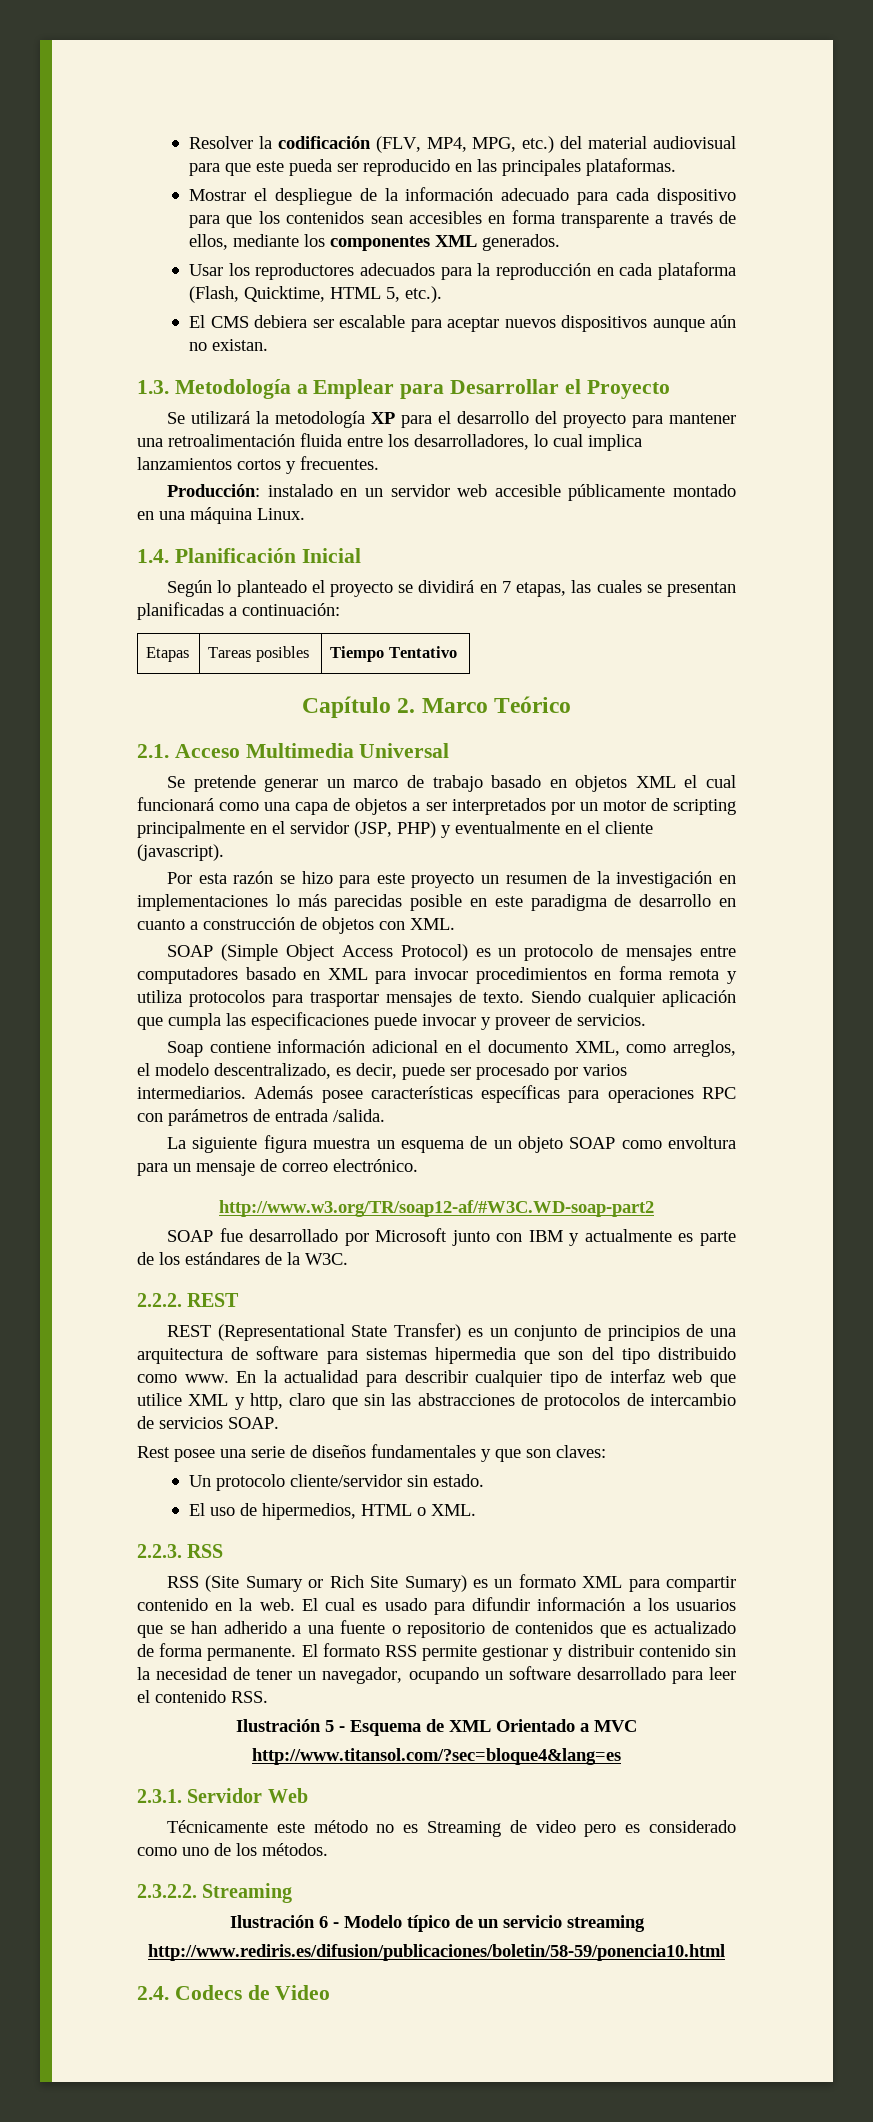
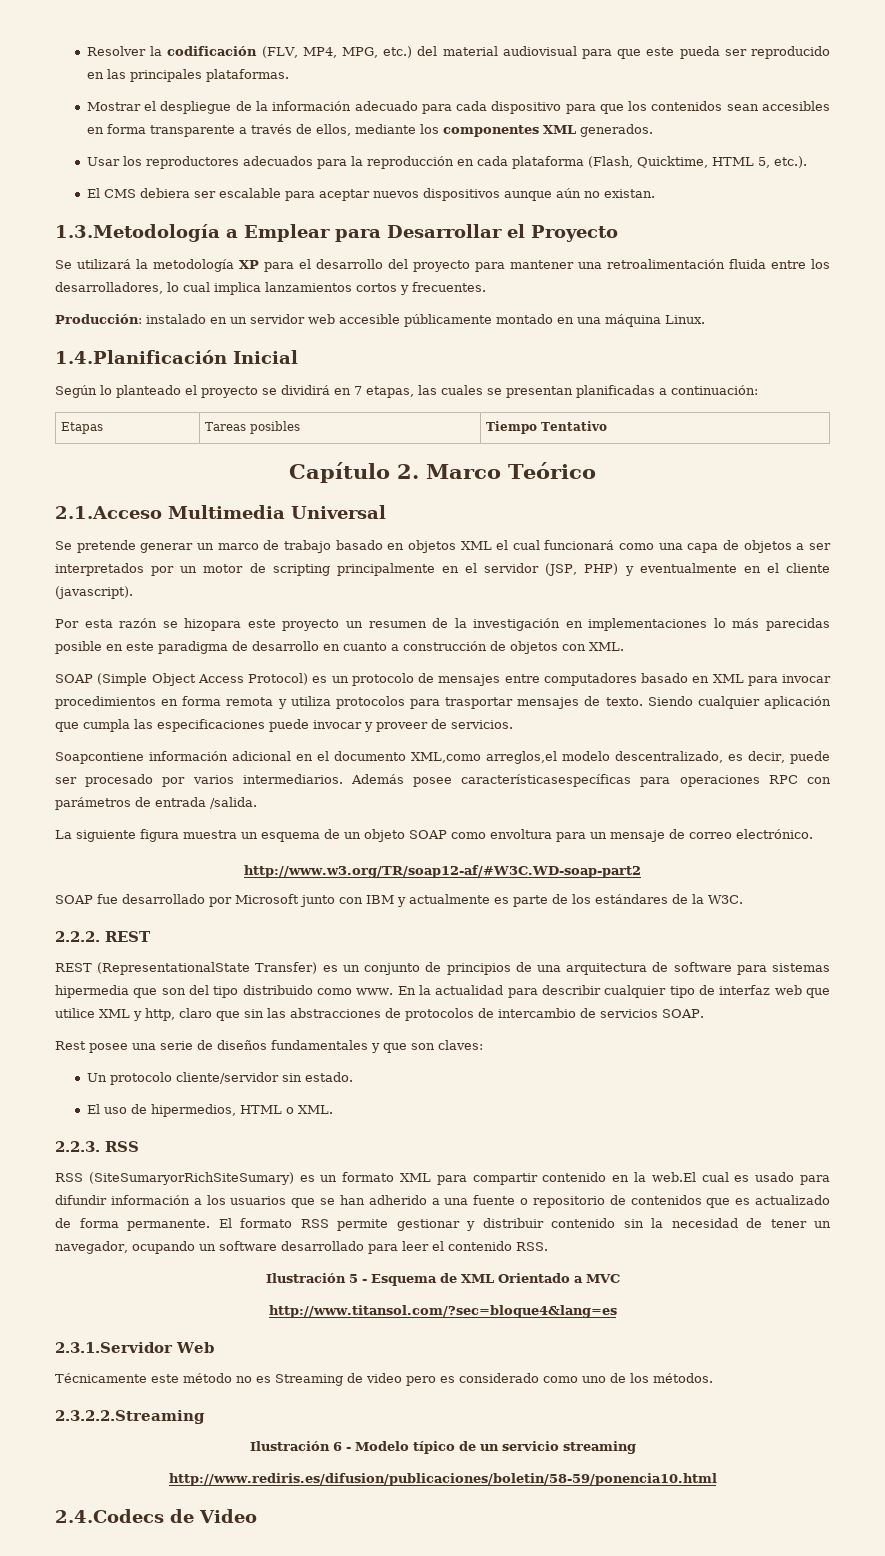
- 1.3. Metodología a Emplear para Desarrollar el Proyecto
+ 1.3.Metodología a Emplear para Desarrollar el Proyecto
- 1.4. Planificación Inicial
+ 1.4.Planificación Inicial
- 2.1. Acceso Multimedia Universal
+ 2.1.Acceso Multimedia Universal
- Por esta razón se hizo para este proyecto un resumen de la investigación en implementaciones lo más parecidas posible en este paradigma de desarrollo en cuanto a construcción de objetos con XML.
+ Por esta razón se hizopara este proyecto un resumen de la investigación en implementaciones lo más parecidas posible en este paradigma de desarrollo en cuanto a construcción de objetos con XML.
- Soap contiene información adicional en el documento XML, como arreglos, el modelo descentralizado, es decir, puede ser procesado por varios intermediarios.
+ Soapcontiene información adicional en el documento XML,como arreglos,el modelo descentralizado, es decir, puede ser procesado por varios intermediarios.
- Además posee características específicas para operaciones RPC con parámetros de entrada /salida.
+ Además posee característicasespecíficas para operaciones RPC con parámetros de entrada /salida.
- REST (Representational State Transfer) es un conjunto de principios de una arquitectura de software para sistemas hipermedia que son del tipo distribuido como www.
+ REST (RepresentationalState Transfer) es un conjunto de principios de una arquitectura de software para sistemas hipermedia que son del tipo distribuido como www.
- RSS (Site Sumary or Rich Site Sumary) es un formato XML para compartir contenido en la web. El cual es usado para difundir información a los usuarios que se han adherido a una fuente o repositorio de contenidos que es actualizado de forma permanente.
+ RSS (SiteSumaryorRichSiteSumary) es un formato XML para compartir contenido en la web.El cual es usado para difundir información a los usuarios que se han adherido a una fuente o repositorio de contenidos que es actualizado de forma permanente.
- 2.3.1. Servidor Web
+ 2.3.1.Servidor Web
- 2.3.2.2. Streaming
+ 2.3.2.2.Streaming
- 2.4. Codecs de Video
+ 2.4.Codecs de Video

